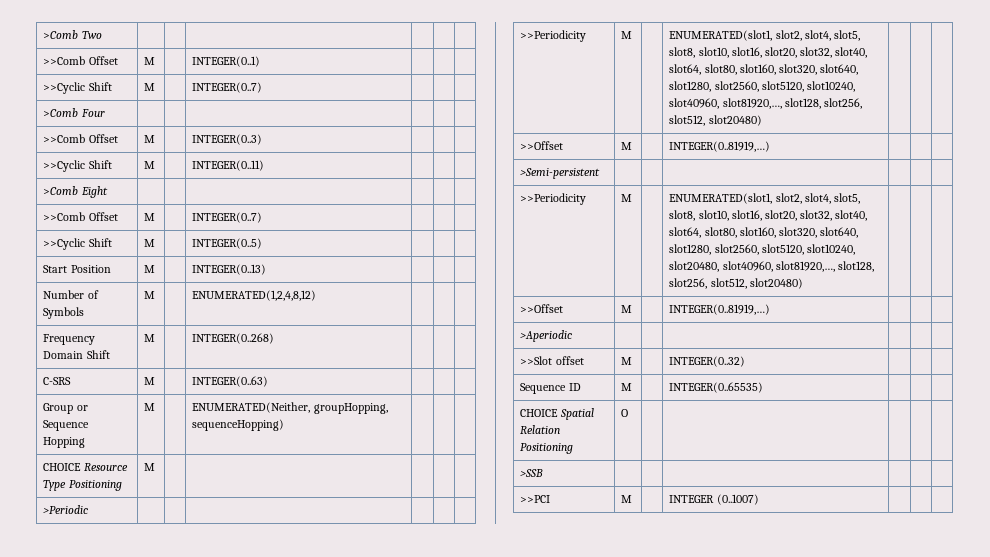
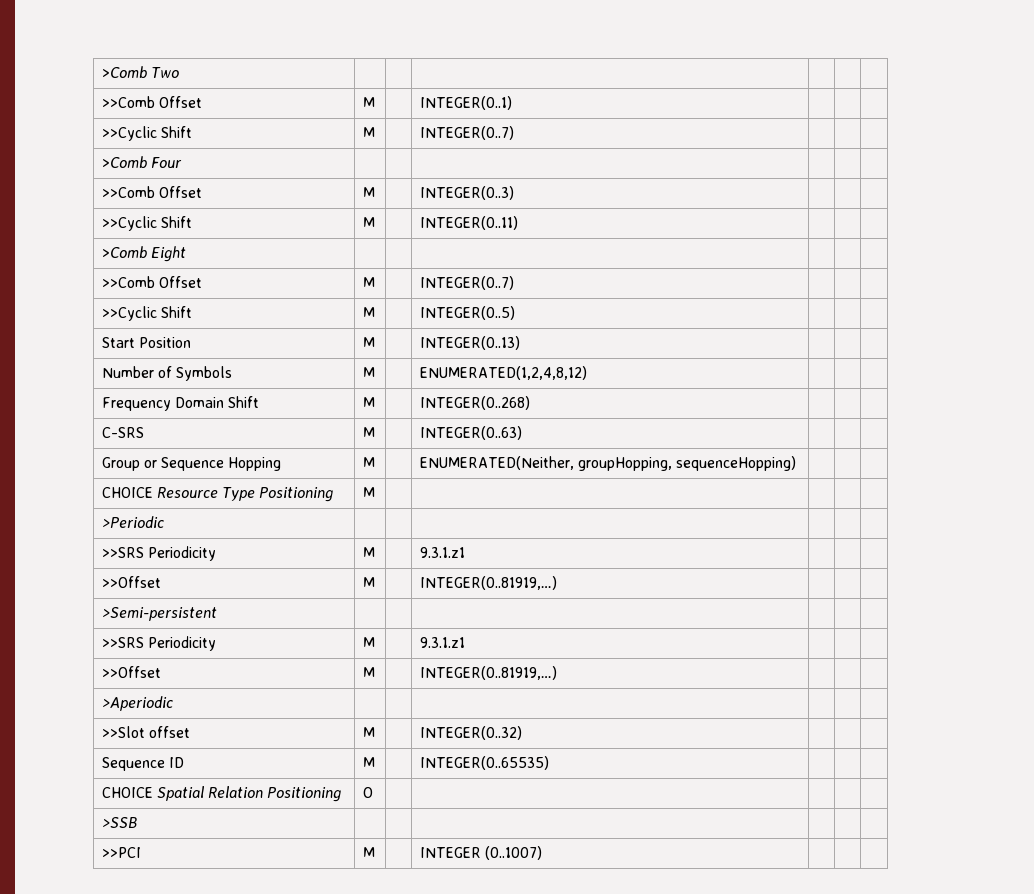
  >Periodic | | | | | |
- >>Periodicity | M | | ENUMERATED(slot1, slot2, slot4, slot5, slot8, slot10, slot16, slot20, slot32, slot40, slot64, slot80, slot160, slot320, slot640, slot1280, slot2560, slot5120, slot10240, slot40960, slot81920,…, slot128, slot256, slot512, slot20480) | | |
+ >>SRS Periodicity | M | | 9.3.1.z1 | | |
  >Semi-persistent | | | | | |
- >>Periodicity | M | | ENUMERATED(slot1, slot2, slot4, slot5, slot8, slot10, slot16, slot20, slot32, slot40, slot64, slot80, slot160, slot320, slot640, slot1280, slot2560, slot5120, slot10240, slot20480, slot40960, slot81920,…, slot128, slot256, slot512, slot20480) | | |
+ >>SRS Periodicity | M | | 9.3.1.z1 | | |

